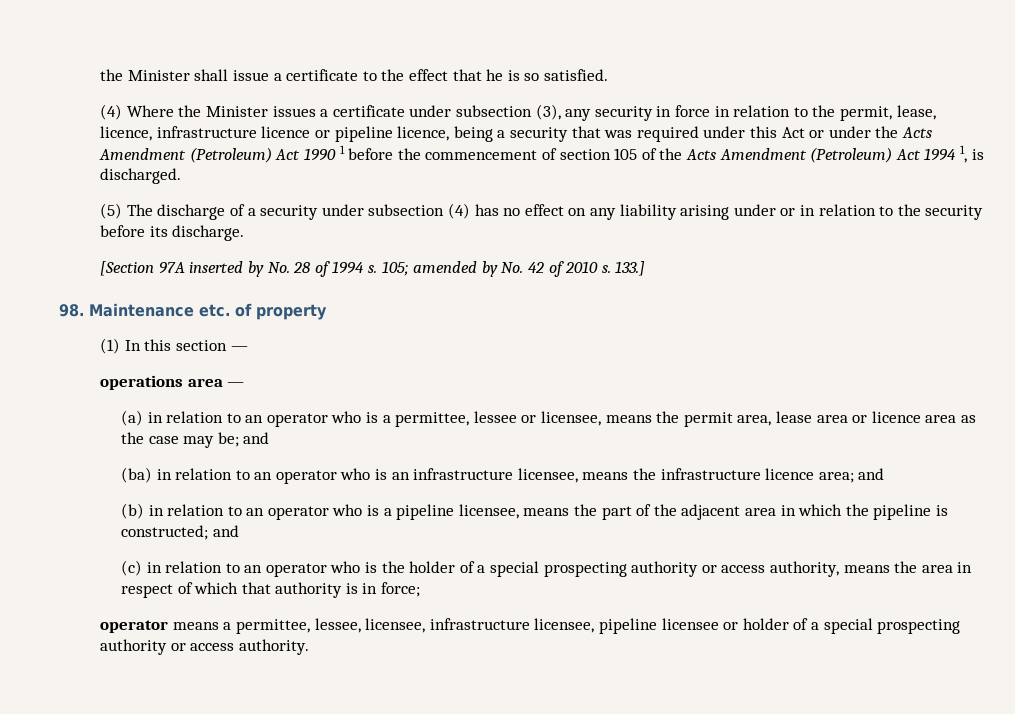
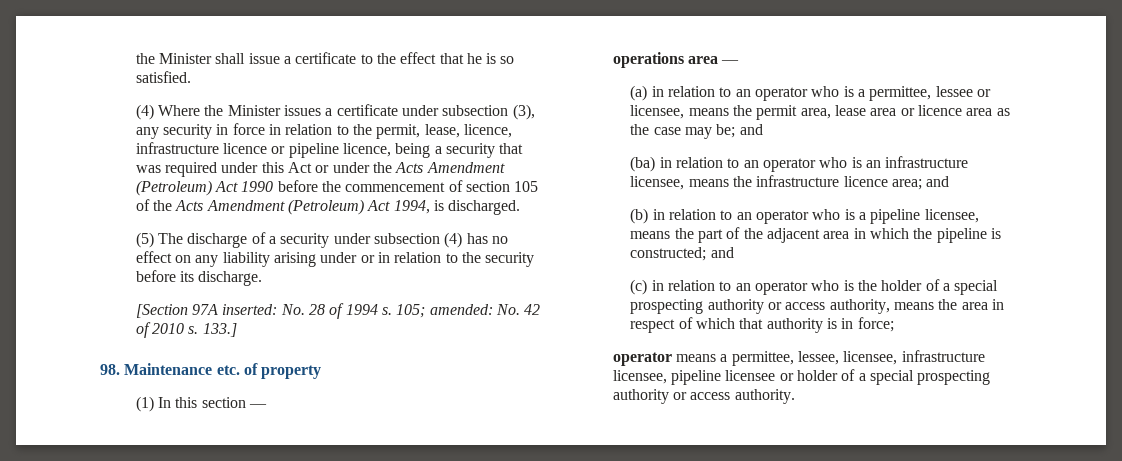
- (4) Where the Minister issues a certificate under subsection (3), any security in force in relation to the permit, lease, licence, infrastructure licence or pipeline licence, being a security that was required under this Act or under the Acts Amendment (Petroleum) Act 1990 1 before the commencement of section 105 of the Acts Amendment (Petroleum) Act 1994 1, is discharged.
+ (4) Where the Minister issues a certificate under subsection (3), any security in force in relation to the permit, lease, licence, infrastructure licence or pipeline licence, being a security that was required under this Act or under the Acts Amendment (Petroleum) Act 1990 before the commencement of section 105 of the Acts Amendment (Petroleum) Act 1994, is discharged.
- [Section 97A inserted by No. 28 of 1994 s.
+ [Section 97A inserted: No. 28 of 1994 s.
- 105; amended by No. 42 of 2010 s.
+ 105; amended: No. 42 of 2010 s.

